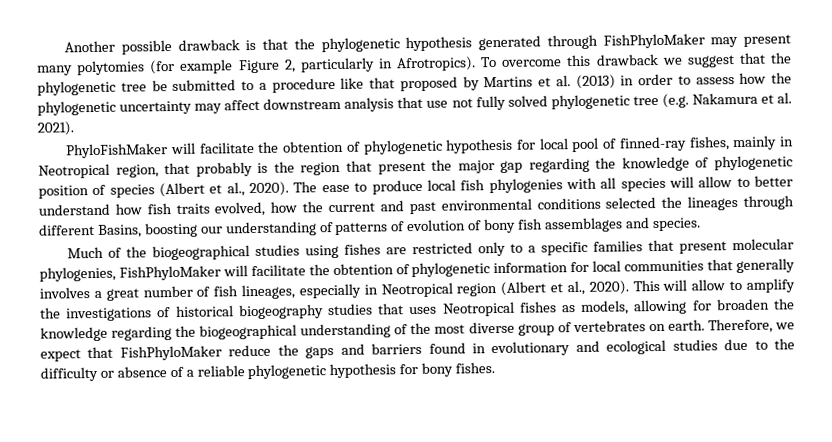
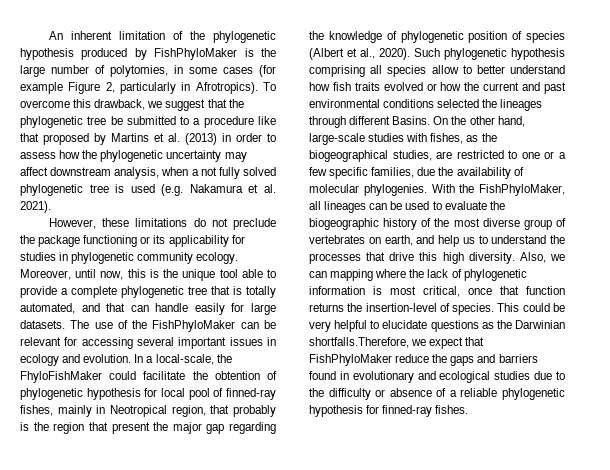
- Another possible drawback is that the phylogenetic hypothesis generated through FishPhyloMaker may present many polytomies (for example Figure 2, particularly in Afrotropics).
+ An inherent limitation of the phylogenetic hypothesis produced by FishPhyloMaker is the large number of polytomies, in some cases (for example Figure 2, particularly in Afrotropics).
- To overcome this drawback we suggest that the phylogenetic tree be submitted to a procedure like that proposed by Martins et al. (2013) in order to assess how the phylogenetic uncertainty may affect downstream analysis that use not fully solved phylogenetic tree (e.g. Nakamura et al. 2021).
+ To overcome this drawback, we suggest that the phylogenetic tree be submitted to a procedure like that proposed by Martins et al. (2013) in order to assess how the phylogenetic uncertainty may affect downstream analysis, when a not fully solved phylogenetic tree is used (e.g. Nakamura et al. 2021).
- PhyloFishMaker will facilitate the obtention of phylogenetic hypothesis for local pool of finned-ray fishes, mainly in Neotropical region, that probably is the region that present the major gap regarding the knowledge of phylogenetic position of species (Albert et al., 2020).
+ However, these limitations do not preclude the package functioning or its applicability for studies in phylogenetic community ecology. Moreover, until now, this is the unique tool able to provide a complete phylogenetic tree that is totally automated, and that can handle easily for large datasets. The use of the FishPhyloMaker can be relevant for accessing several important issues in ecology and evolution. In a local-scale, the FhyloFishMaker could facilitate the obtention of phylogenetic hypothesis for local pool of finned-ray fishes, mainly in Neotropical region, that probably is the region that present the major gap regarding the knowledge of phylogenetic position of species (Albert et al., 2020).
- The ease to produce local fish phylogenies with all species will allow to better understand how fish traits evolved, how the current and past environmental conditions selected the lineages through different Basins, boosting our understanding of patterns of evolution of bony fish assemblages and species.
- Much of the biogeographical studies using fishes are restricted only to a specific families that present molecular phylogenies, FishPhyloMaker will facilitate the obtention of phylogenetic information for local communities that generally involves a great number of fish lineages, especially in Neotropical region (Albert et al., 2020). This will allow to amplify the investigations of historical biogeography studies that uses Neotropical fishes as models, allowing for broaden the knowledge regarding the biogeographical understanding of the most diverse group of vertebrates on earth. Therefore, we expect that FishPhyloMaker reduce the gaps and barriers found in evolutionary and ecological studies due to the difficulty or absence of a reliable phylogenetic hypothesis for bony fishes.
+ Such phylogenetic hypothesis comprising all species allow to better understand how fish traits evolved or how the current and past environmental conditions selected the lineages through different Basins. On the other hand, large-scale studies with fishes, as the biogeographical studies, are restricted to one or a few specific families, due the availability of molecular phylogenies. With the FishPhyloMaker, all lineages can be used to evaluate the biogeographic history of the most diverse group of vertebrates on earth, and help us to understand the processes that drive this high diversity. Also, we can mapping where the lack of phylogenetic information is most critical, once that function returns the insertion-level of species. This could be very helpful to elucidate questions as the Darwinian shortfalls.Therefore, we expect that FishPhyloMaker reduce the gaps and barriers found in evolutionary and ecological studies due to the difficulty or absence of a reliable phylogenetic hypothesis for finned-ray fishes.

